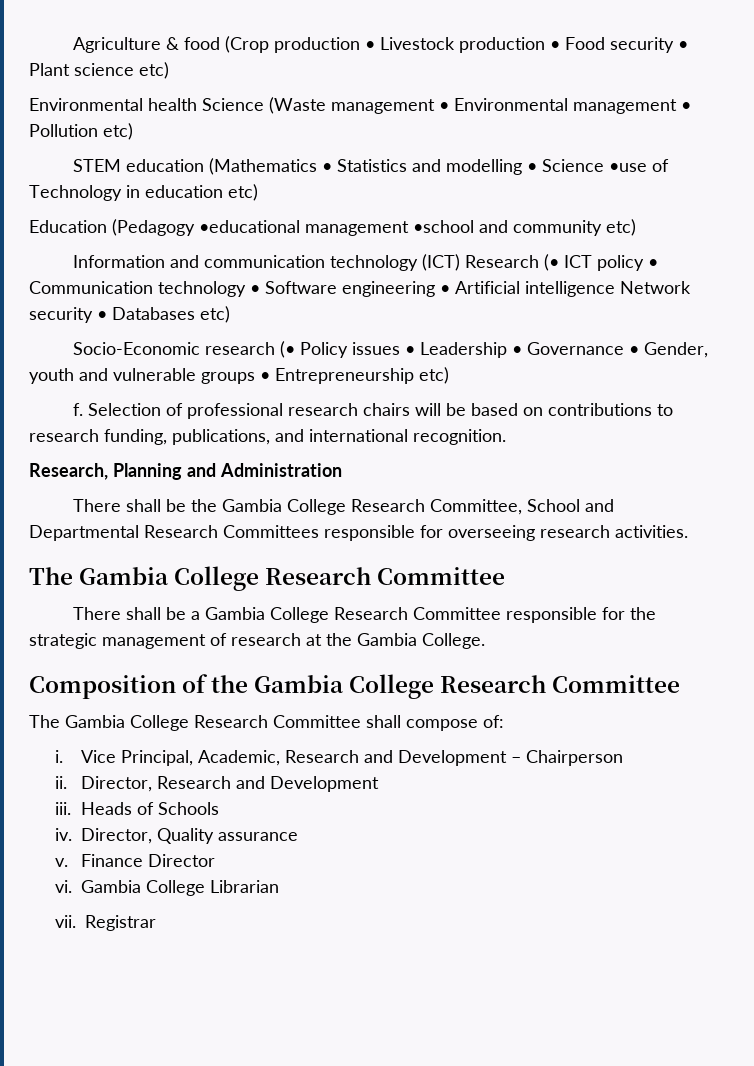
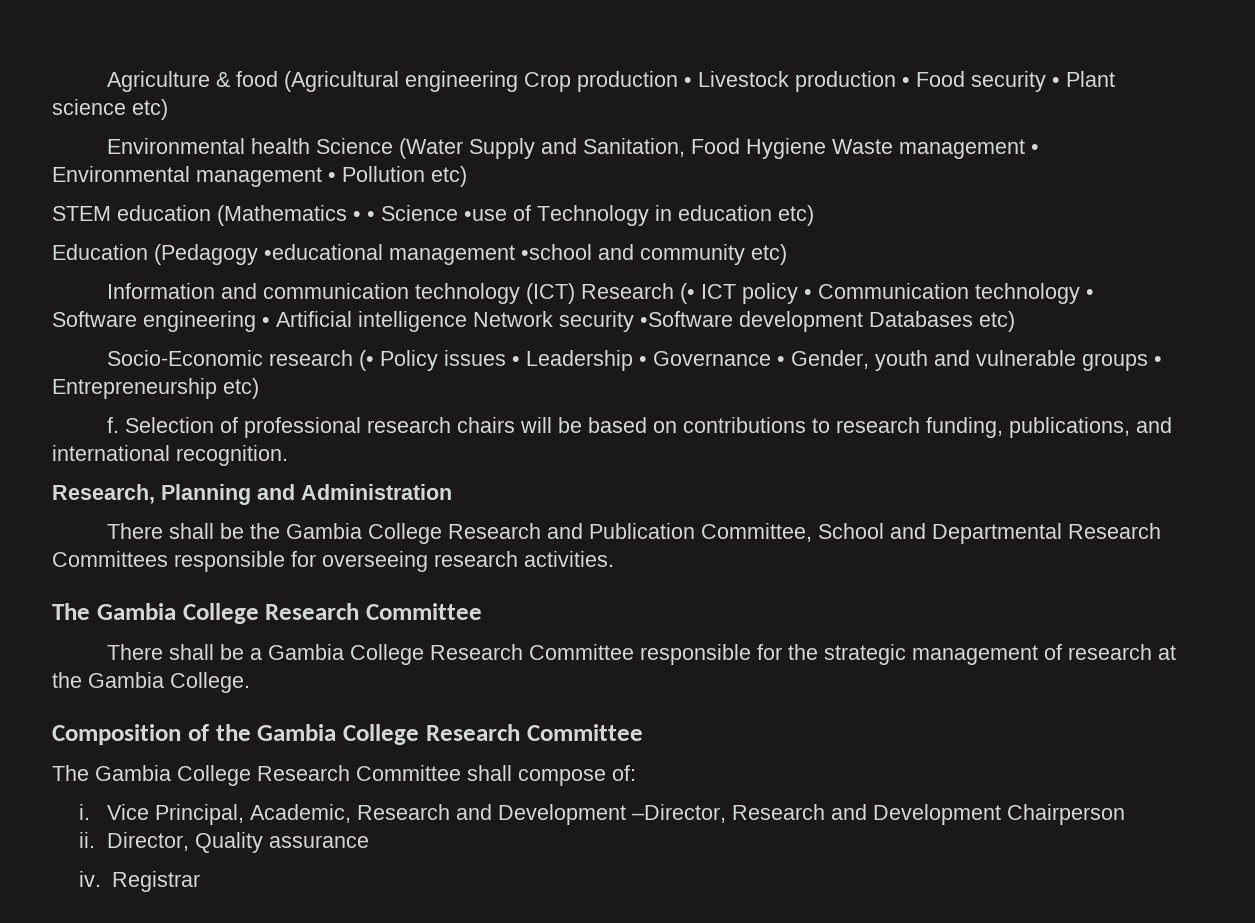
- Agriculture & food (Crop production • Livestock production • Food security • Plant science etc)
+ Agriculture & food (Agricultural engineering Crop production • Livestock production • Food security • Plant science etc)
- Environmental health Science (Waste management • Environmental management • Pollution etc)
+ Environmental health Science (Water Supply and Sanitation, Food Hygiene Waste management • Environmental management • Pollution etc)
- STEM education (Mathematics • Statistics and modelling • Science •use of Technology in education etc)
+ STEM education (Mathematics • • Science •use of Technology in education etc)
- Information and communication technology (ICT) Research (• ICT policy • Communication technology • Software engineering • Artificial intelligence Network security • Databases etc)
+ Information and communication technology (ICT) Research (• ICT policy • Communication technology • Software engineering • Artificial intelligence Network security •Software development Databases etc)
- There shall be the Gambia College Research Committee, School and Departmental Research Committees responsible for overseeing research activities.
+ There shall be the Gambia College Research and Publication Committee, School and Departmental Research Committees responsible for overseeing research activities.
- Vice Principal, Academic, Research and Development – Chairperson
- ii. Director, Research and Development
- iii. Heads of Schools
- iv. Director, Quality assurance
- v. Finance Director
- vi. Gambia College Librarian
- vii.
+ Vice Principal, Academic, Research and Development –Director, Research and Development Chairperson
+ ii. Director, Quality assurance
+ iv.

